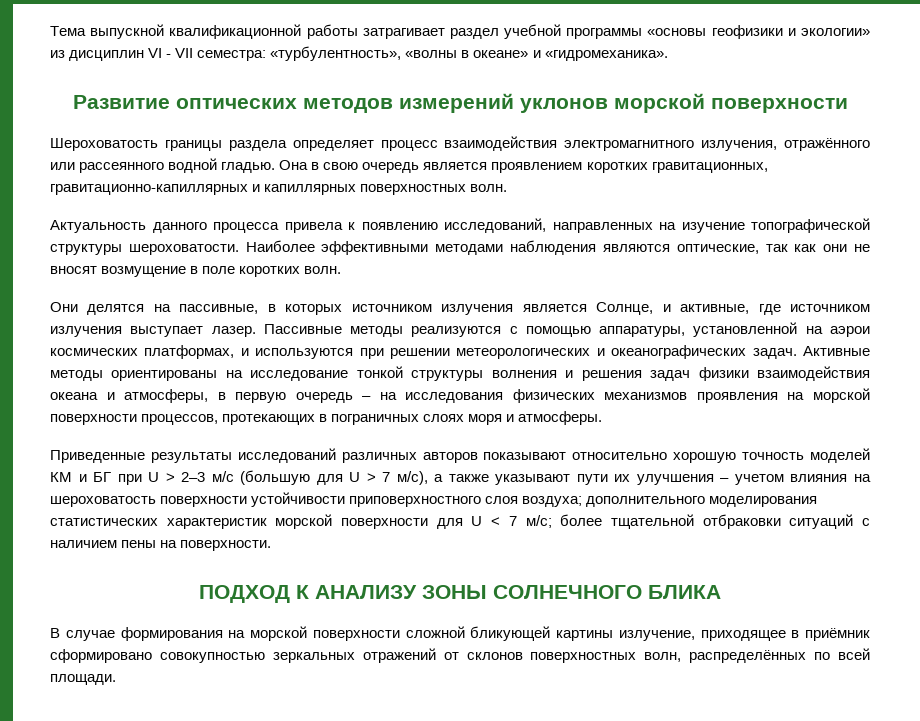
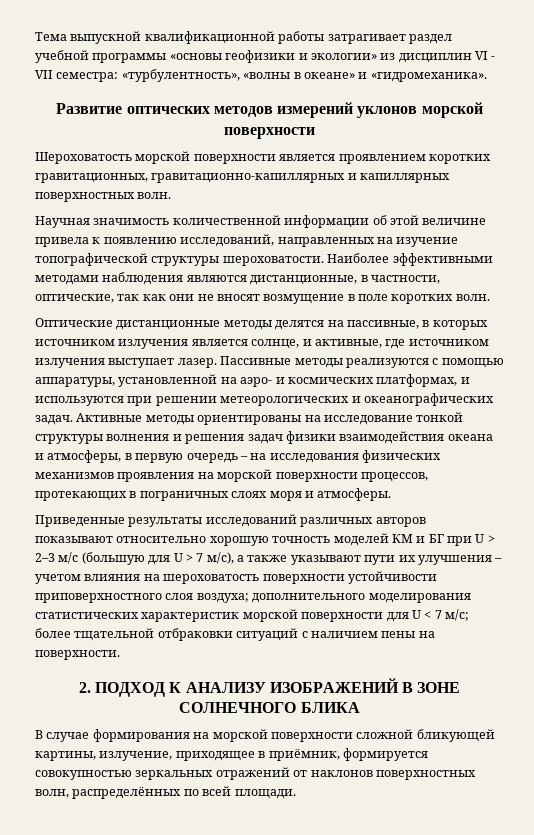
- Шероховатость границы раздела определяет процесс взаимодействия электромагнитного излучения, отражённого или рассеянного водной гладью. Она в свою очередь является проявлением коротких гравитационных, гравитационно-капиллярных и капиллярных поверхностных волн.
+ Шероховатость морской поверхности является проявлением коротких гравитационных, гравитационно-капиллярных и капиллярных поверхностных волн.
- Актуальность данного процесса привела к появлению исследований, направленных на изучение топографической структуры шероховатости.
+ Научная значимость количественной информации об этой величине привела к появлению исследований, направленных на изучение топографической структуры шероховатости.
- Наиболее эффективными методами наблюдения являются оптические, так как они не вносят возмущение в поле коротких волн.
+ Наиболее эффективными методами наблюдения являются дистанционные, в частности, оптические, так как они не вносят возмущение в поле коротких волн.
- Они делятся на пассивные, в которых источником излучения является Солнце, и активные, где источником излучения выступает лазер.
+ Оптические дистанционные методы делятся на пассивные, в которых источником излучения является солнце, и активные, где источником излучения выступает лазер.
- Пассивные методы реализуются с помощью аппаратуры, установленной на аэрои космических платформах, и используются при решении метеорологических и океанографических задач.
+ Пассивные методы реализуются с помощью аппаратуры, установленной на аэро- и космических платформах, и используются при решении метеорологических и океанографических задач.
- ПОДХОД К АНАЛИЗУ ЗОНЫ СОЛНЕЧНОГО БЛИКА
+ 2. ПОДХОД К АНАЛИЗУ ИЗОБРАЖЕНИЙ В ЗОНЕ СОЛНЕЧНОГО БЛИКА
- В случае формирования на морской поверхности сложной бликующей картины излучение, приходящее в приёмник сформировано совокупностью зеркальных отражений от склонов поверхностных волн, распределённых по всей площади.
+ В случае формирования на морской поверхности сложной бликующей картины, излучение, приходящее в приёмник, формируется совокупностью зеркальных отражений от наклонов поверхностных волн, распределённых по всей площади.

